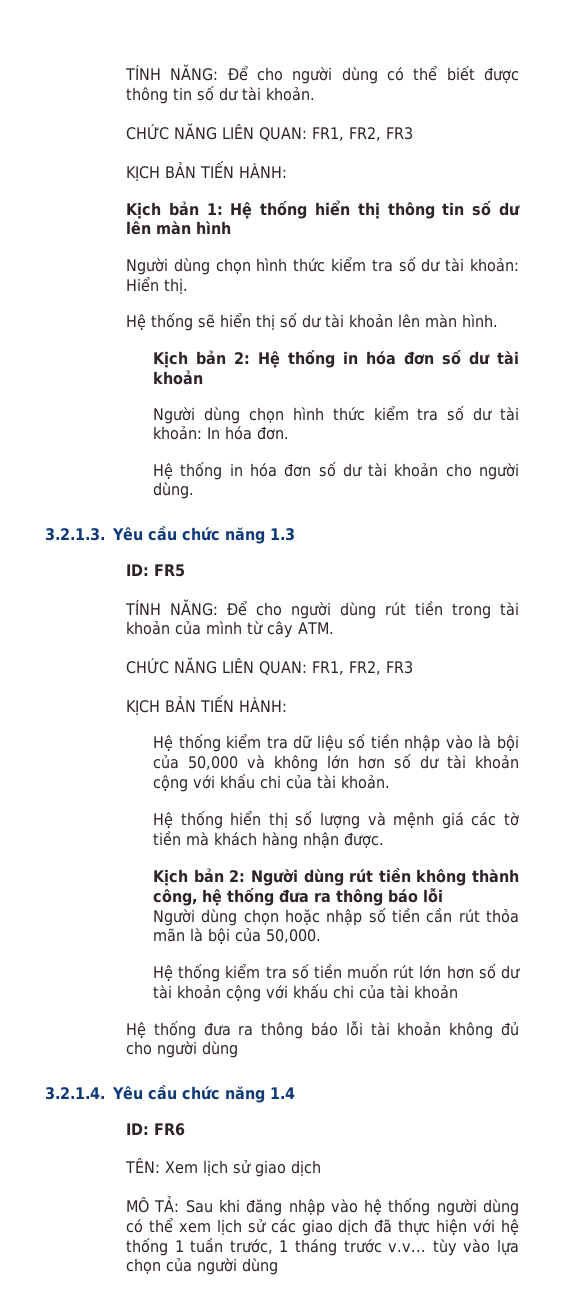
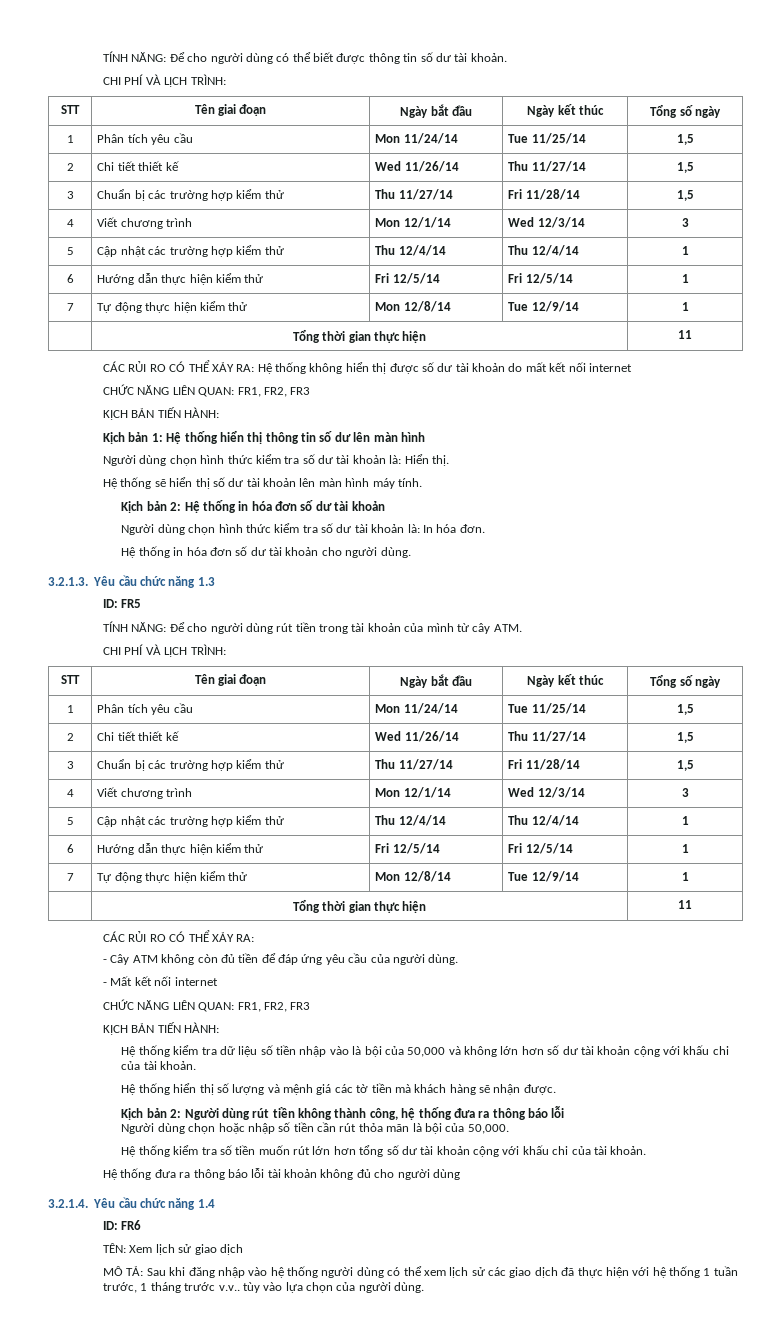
  TÍNH NĂNG: Để cho người dùng có thể biết được thông tin số dư tài khoản.
+ CHI PHÍ VÀ LỊCH TRÌNH:
+ STT | Tên giai đoạn | Ngày bắt đầu | Ngày kết thúc | Tổng số ngày
+ 1 | Phân tích yêu cầu | Mon 11/24/14 | Tue 11/25/14 | 1,5
+ 2 | Chi tiết thiết kế | Wed 11/26/14 | Thu 11/27/14 | 1,5
+ 3 | Chuẩn bị các trường hợp kiểm thử | Thu 11/27/14 | Fri 11/28/14 | 1,5
+ 4 | Viết chương trình | Mon 12/1/14 | Wed 12/3/14 | 3
+ 5 | Cập nhật các trường hợp kiểm thử | Thu 12/4/14 | Thu 12/4/14 | 1
+ 6 | Hướng dẫn thực hiện kiểm thử | Fri 12/5/14 | Fri 12/5/14 | 1
+ 7 | Tự động thực hiện kiểm thử | Mon 12/8/14 | Tue 12/9/14 | 1
+ | Tổng thời gian thực hiện | 11
+ CÁC RỦI RO CÓ THỂ XẢY RA: Hệ thống không hiển thị được số dư tài khoản do mất kết nối internet
- Người dùng chọn hình thức kiểm tra số dư tài khoản: Hiển thị.
+ Người dùng chọn hình thức kiểm tra số dư tài khoản là: Hiển thị.
- Hệ thống sẽ hiển thị số dư tài khoản lên màn hình.
+ Hệ thống sẽ hiển thị số dư tài khoản lên màn hình máy tính.
- Người dùng chọn hình thức kiểm tra số dư tài khoản: In hóa đơn.
+ Người dùng chọn hình thức kiểm tra số dư tài khoản là: In hóa đơn.
  TÍNH NĂNG: Để cho người dùng rút tiền trong tài khoản của mình từ cây ATM.
+ CHI PHÍ VÀ LỊCH TRÌNH:
+ STT | Tên giai đoạn | Ngày bắt đầu | Ngày kết thúc | Tổng số ngày
+ 1 | Phân tích yêu cầu | Mon 11/24/14 | Tue 11/25/14 | 1,5
+ 2 | Chi tiết thiết kế | Wed 11/26/14 | Thu 11/27/14 | 1,5
+ 3 | Chuẩn bị các trường hợp kiểm thử | Thu 11/27/14 | Fri 11/28/14 | 1,5
+ 4 | Viết chương trình | Mon 12/1/14 | Wed 12/3/14 | 3
+ 5 | Cập nhật các trường hợp kiểm thử | Thu 12/4/14 | Thu 12/4/14 | 1
+ 6 | Hướng dẫn thực hiện kiểm thử | Fri 12/5/14 | Fri 12/5/14 | 1
+ 7 | Tự động thực hiện kiểm thử | Mon 12/8/14 | Tue 12/9/14 | 1
+ | Tổng thời gian thực hiện | 11
+ CÁC RỦI RO CÓ THỂ XẢY RA:
+ - Cây ATM không còn đủ tiền để đáp ứng yêu cầu của người dùng.
+ - Mất kết nối internet
- Hệ thống hiển thị số lượng và mệnh giá các tờ tiền mà khách hàng nhận được.
+ Hệ thống hiển thị số lượng và mệnh giá các tờ tiền mà khách hàng sẽ nhận được.
- Hệ thống kiểm tra số tiền muốn rút lớn hơn số dư tài khoản cộng với khấu chi của tài khoản
+ Hệ thống kiểm tra số tiền muốn rút lớn hơn tổng số dư tài khoản cộng với khấu chi của tài khoản.
- MÔ TẢ: Sau khi đăng nhập vào hệ thống người dùng có thể xem lịch sử các giao dịch đã thực hiện với hệ thống 1 tuần trước, 1 tháng trước v.v... tùy vào lựa chọn của người dùng
+ MÔ TẢ: Sau khi đăng nhập vào hệ thống người dùng có thể xem lịch sử các giao dịch đã thực hiện với hệ thống 1 tuần trước, 1 tháng trước v.v.. tùy vào lựa chọn của người dùng.

